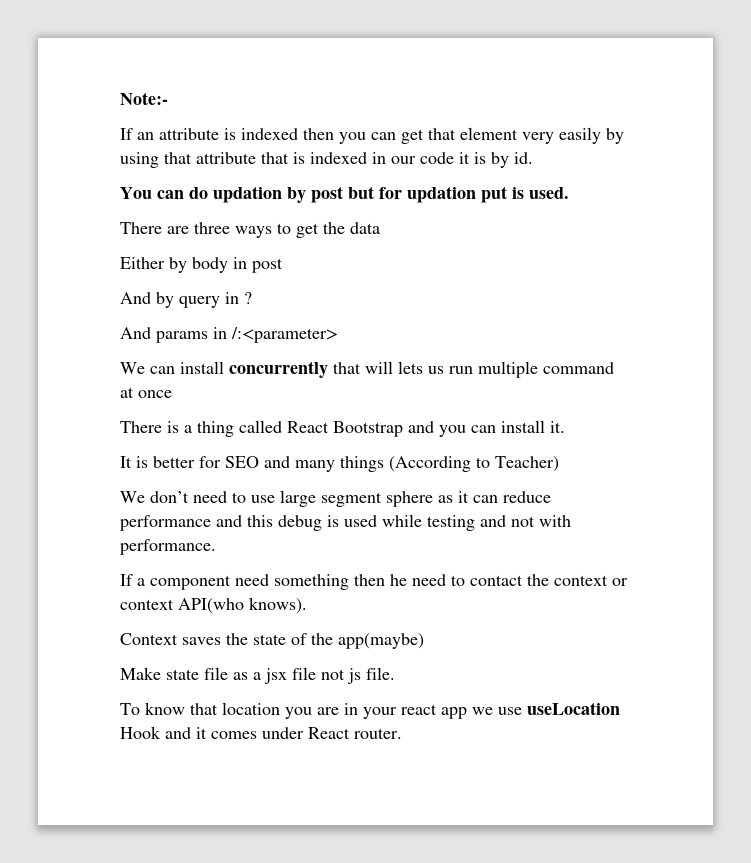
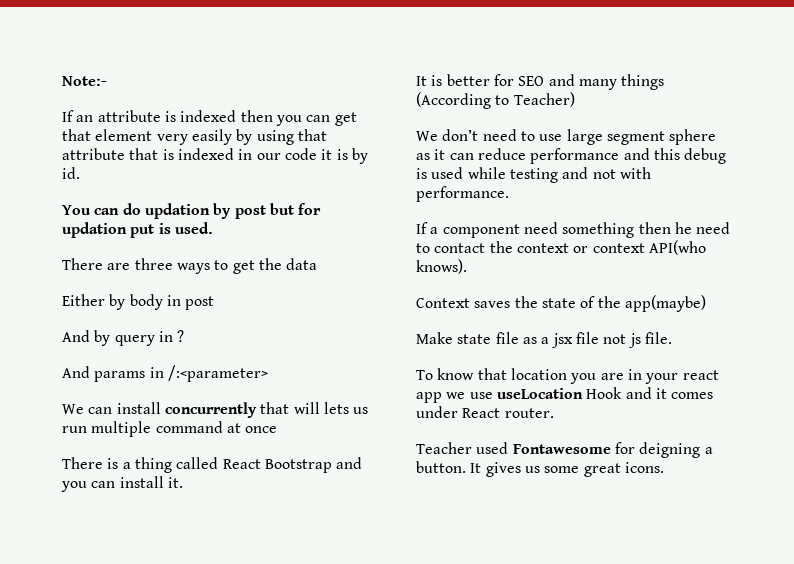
+ Teacher used Fontawesome for deigning a button. It gives us some great icons.

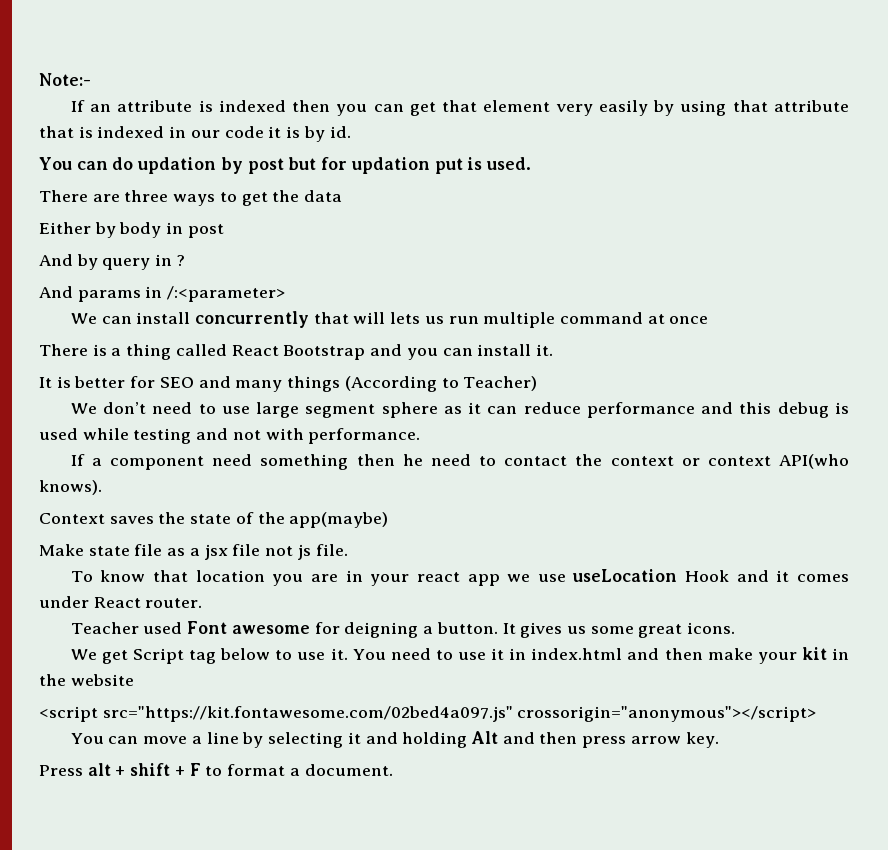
- Teacher used Fontawesome for deigning a button.
+ Teacher used Font awesome for deigning a button.
+ We get Script tag below to use it. You need to use it in index.html and then make your kit in the website
+ <script src="https://kit.fontawesome.com/02bed4a097.js" crossorigin="anonymous"></script>
+ You can move a line by selecting it and holding Alt and then press arrow key.
+ Press alt + shift + F to format a document.

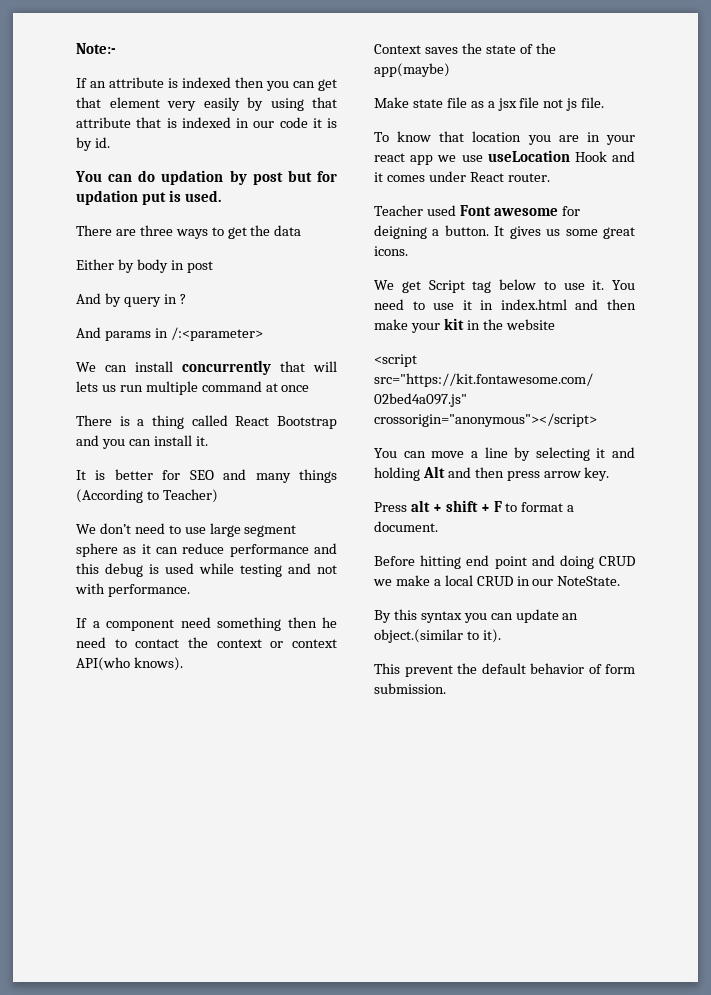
+ Before hitting end point and doing CRUD we make a local CRUD in our NoteState.
+ By this syntax you can update an object.(similar to it).
+ This prevent the default behavior of form submission.

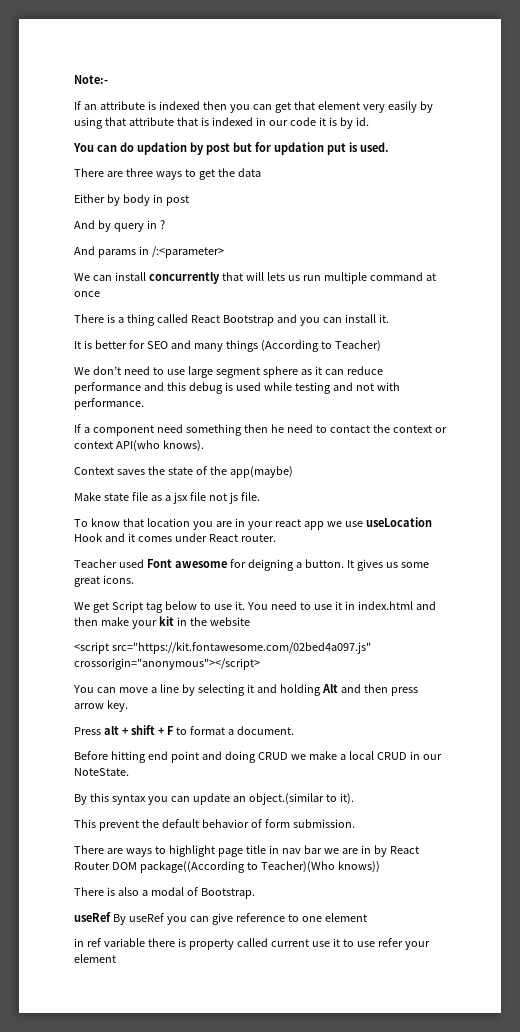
+ There are ways to highlight page title in nav bar we are in by React Router DOM package((According to Teacher)(Who knows))
+ There is also a modal of Bootstrap.
+ useRef By useRef you can give reference to one element
+ in ref variable there is property called current use it to use refer your element

